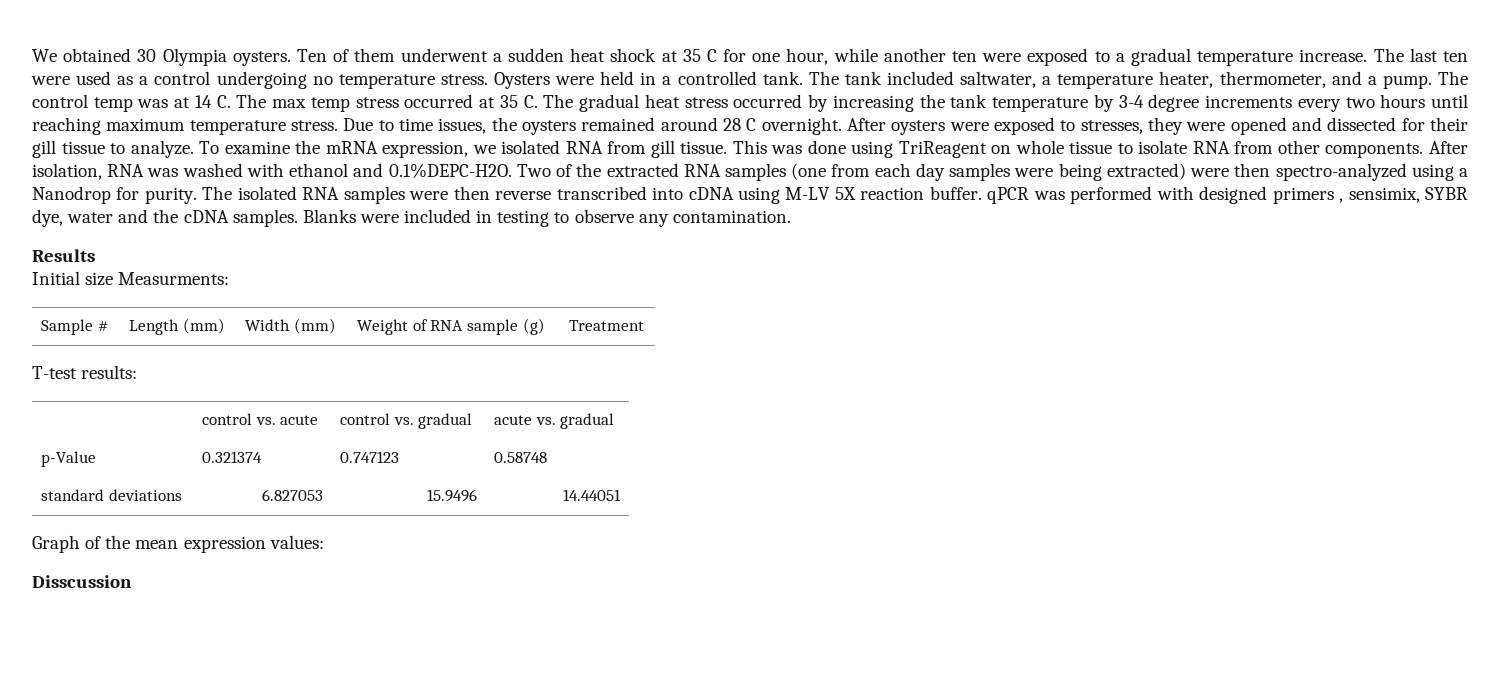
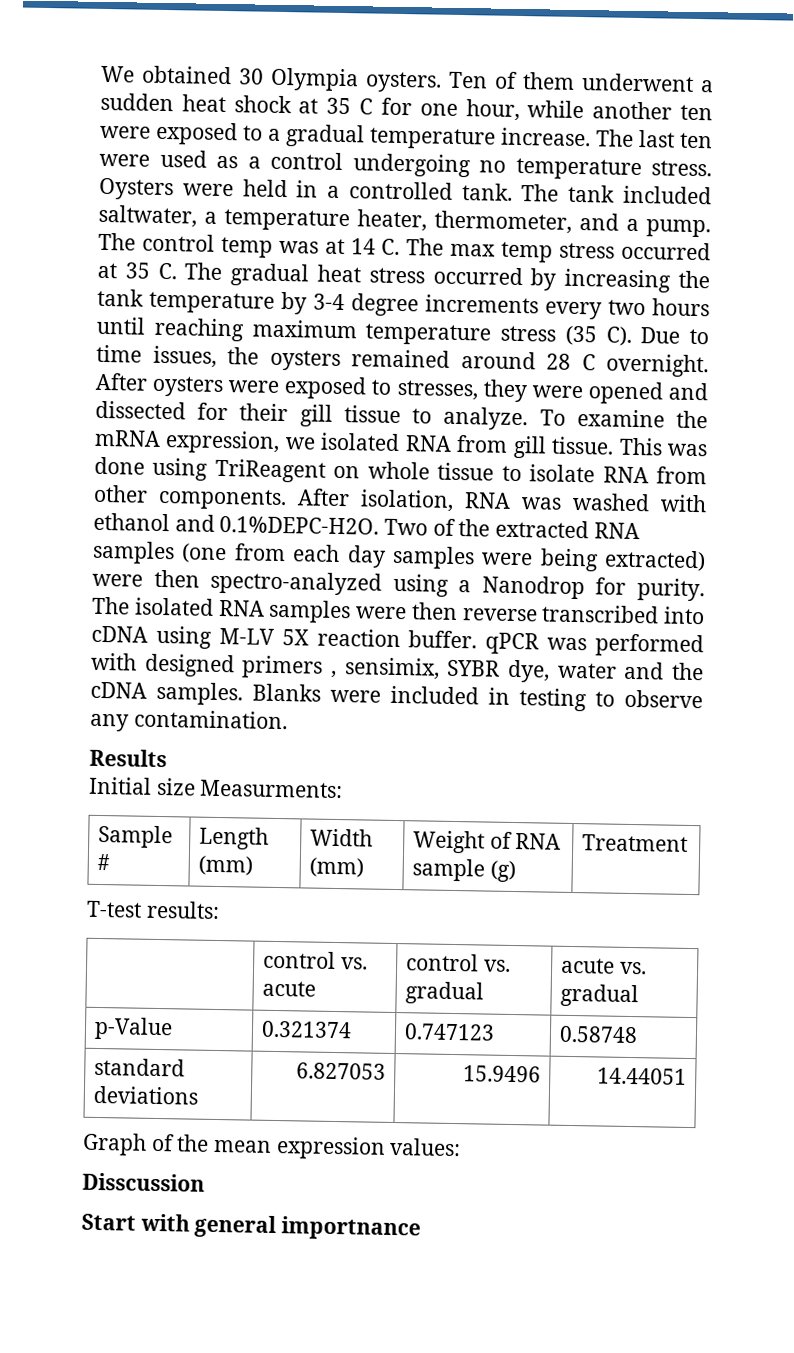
- The control temp was at 14 C. The max temp stress occurred at 35 C. The gradual heat stress occurred by increasing the tank temperature by 3-4 degree increments every two hours until reaching maximum temperature stress. Due to time issues, the oysters remained around 28 C overnight.
+ The control temp was at 14 C. The max temp stress occurred at 35 C. The gradual heat stress occurred by increasing the tank temperature by 3-4 degree increments every two hours until reaching maximum temperature stress (35 C). Due to time issues, the oysters remained around 28 C overnight.
+ Start with general importnance

